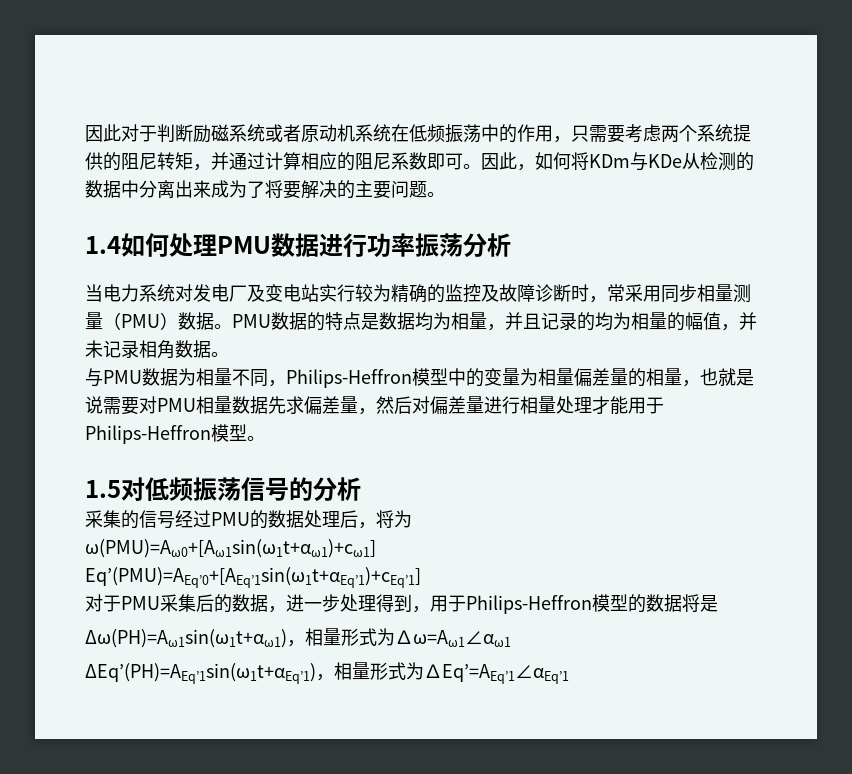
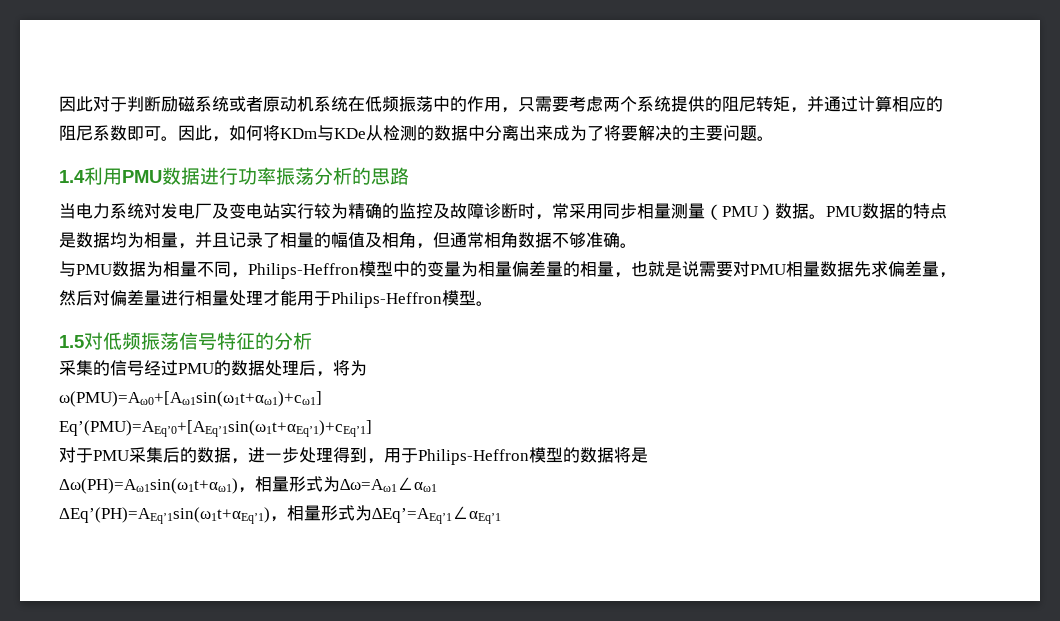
- 1.4如何处理PMU数据进行功率振荡分析
+ 1.4利用PMU数据进行功率振荡分析的思路
- PMU数据的特点是数据均为相量，并且记录的均为相量的幅值，并未记录相角数据。
+ PMU数据的特点是数据均为相量，并且记录了相量的幅值及相角，但通常相角数据不够准确。
- 1.5对低频振荡信号的分析
+ 1.5对低频振荡信号特征的分析

